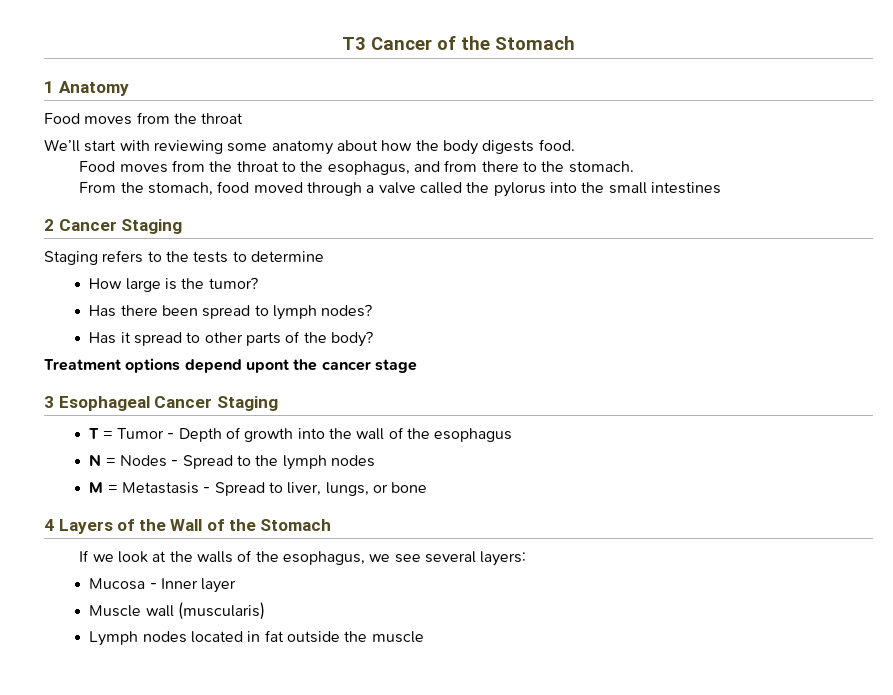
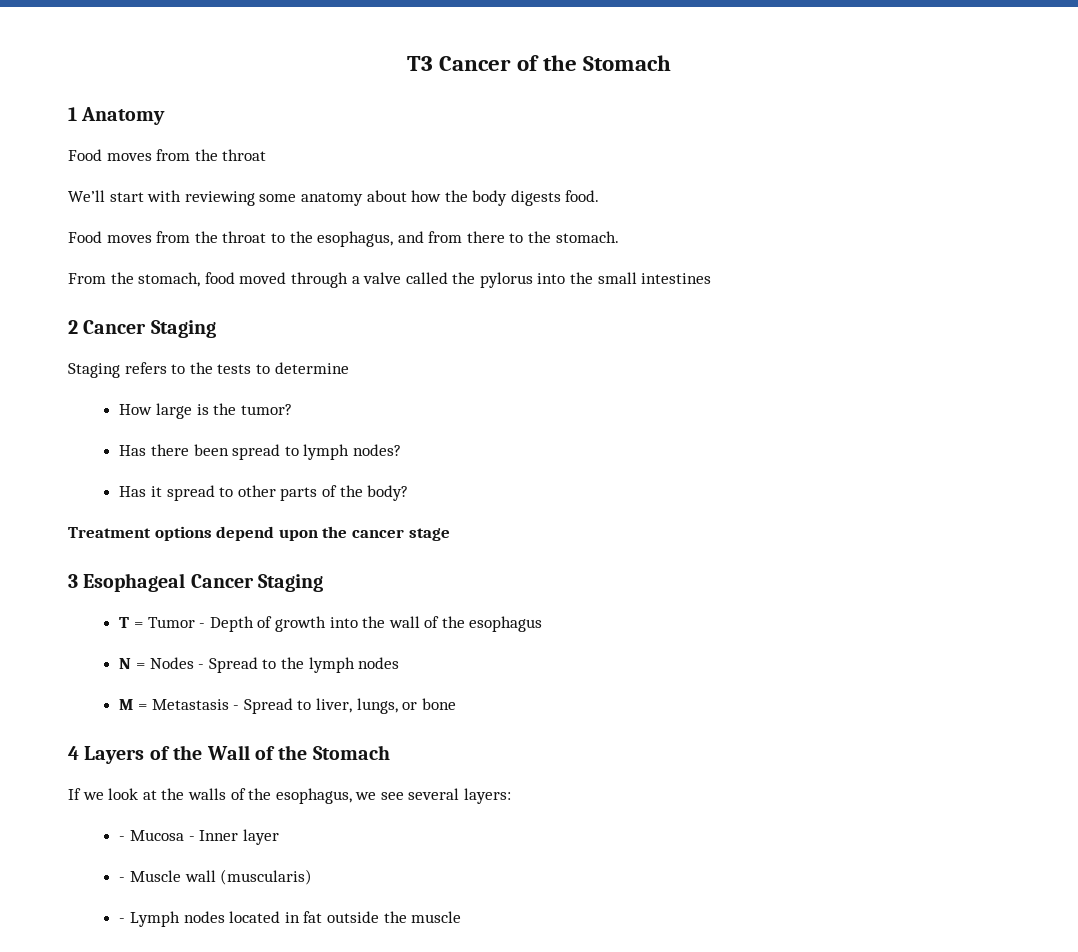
- Treatment options depend upont the cancer stage
+ Treatment options depend upon the cancer stage
- Mucosa - Inner layer
+ - Mucosa - Inner layer
- Muscle wall (muscularis)
+ - Muscle wall (muscularis)
- Lymph nodes located in fat outside the muscle
+ - Lymph nodes located in fat outside the muscle

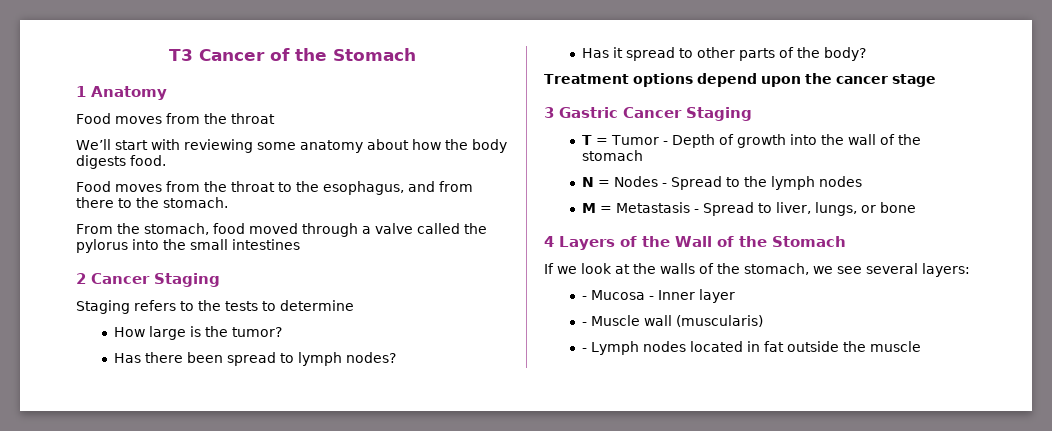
- 3 Esophageal Cancer Staging
+ 3 Gastric Cancer Staging
- T = Tumor - Depth of growth into the wall of the esophagus
+ T = Tumor - Depth of growth into the wall of the stomach
- If we look at the walls of the esophagus, we see several layers:
+ If we look at the walls of the stomach, we see several layers:

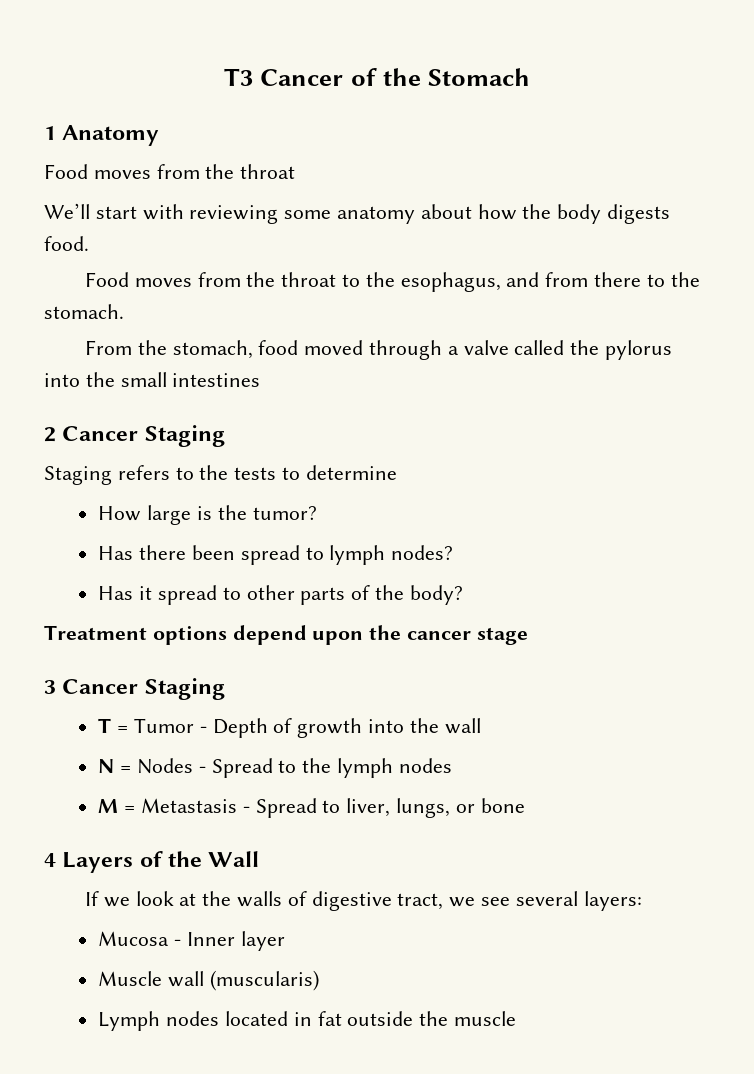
- 3 Gastric Cancer Staging
+ 3 Cancer Staging
- T = Tumor - Depth of growth into the wall of the stomach
+ T = Tumor - Depth of growth into the wall
- 4 Layers of the Wall of the Stomach
+ 4 Layers of the Wall
- If we look at the walls of the stomach, we see several layers:
+ If we look at the walls of digestive tract, we see several layers:
- - Mucosa - Inner layer
+ Mucosa - Inner layer
- - Muscle wall (muscularis)
+ Muscle wall (muscularis)
- - Lymph nodes located in fat outside the muscle
+ Lymph nodes located in fat outside the muscle

